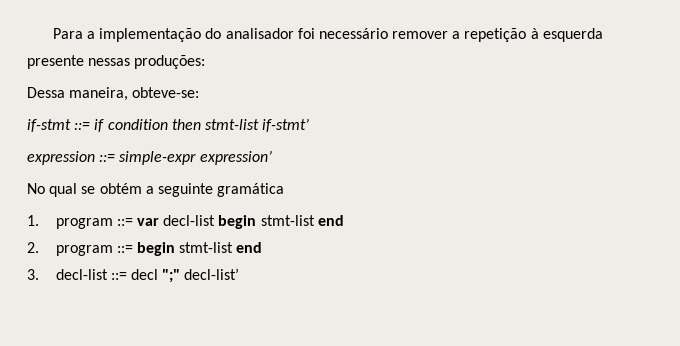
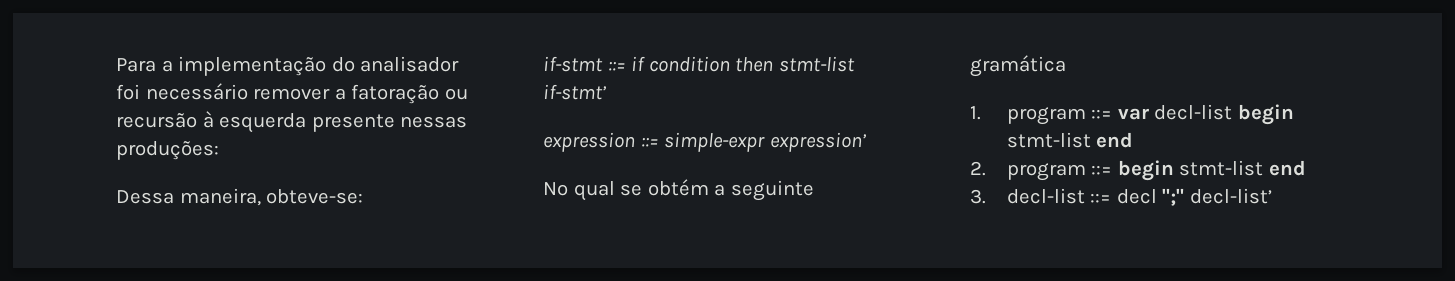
- Para a implementação do analisador foi necessário remover a repetição à esquerda presente nessas produções:
+ Para a implementação do analisador foi necessário remover a fatoração ou recursão à esquerda presente nessas produções:

